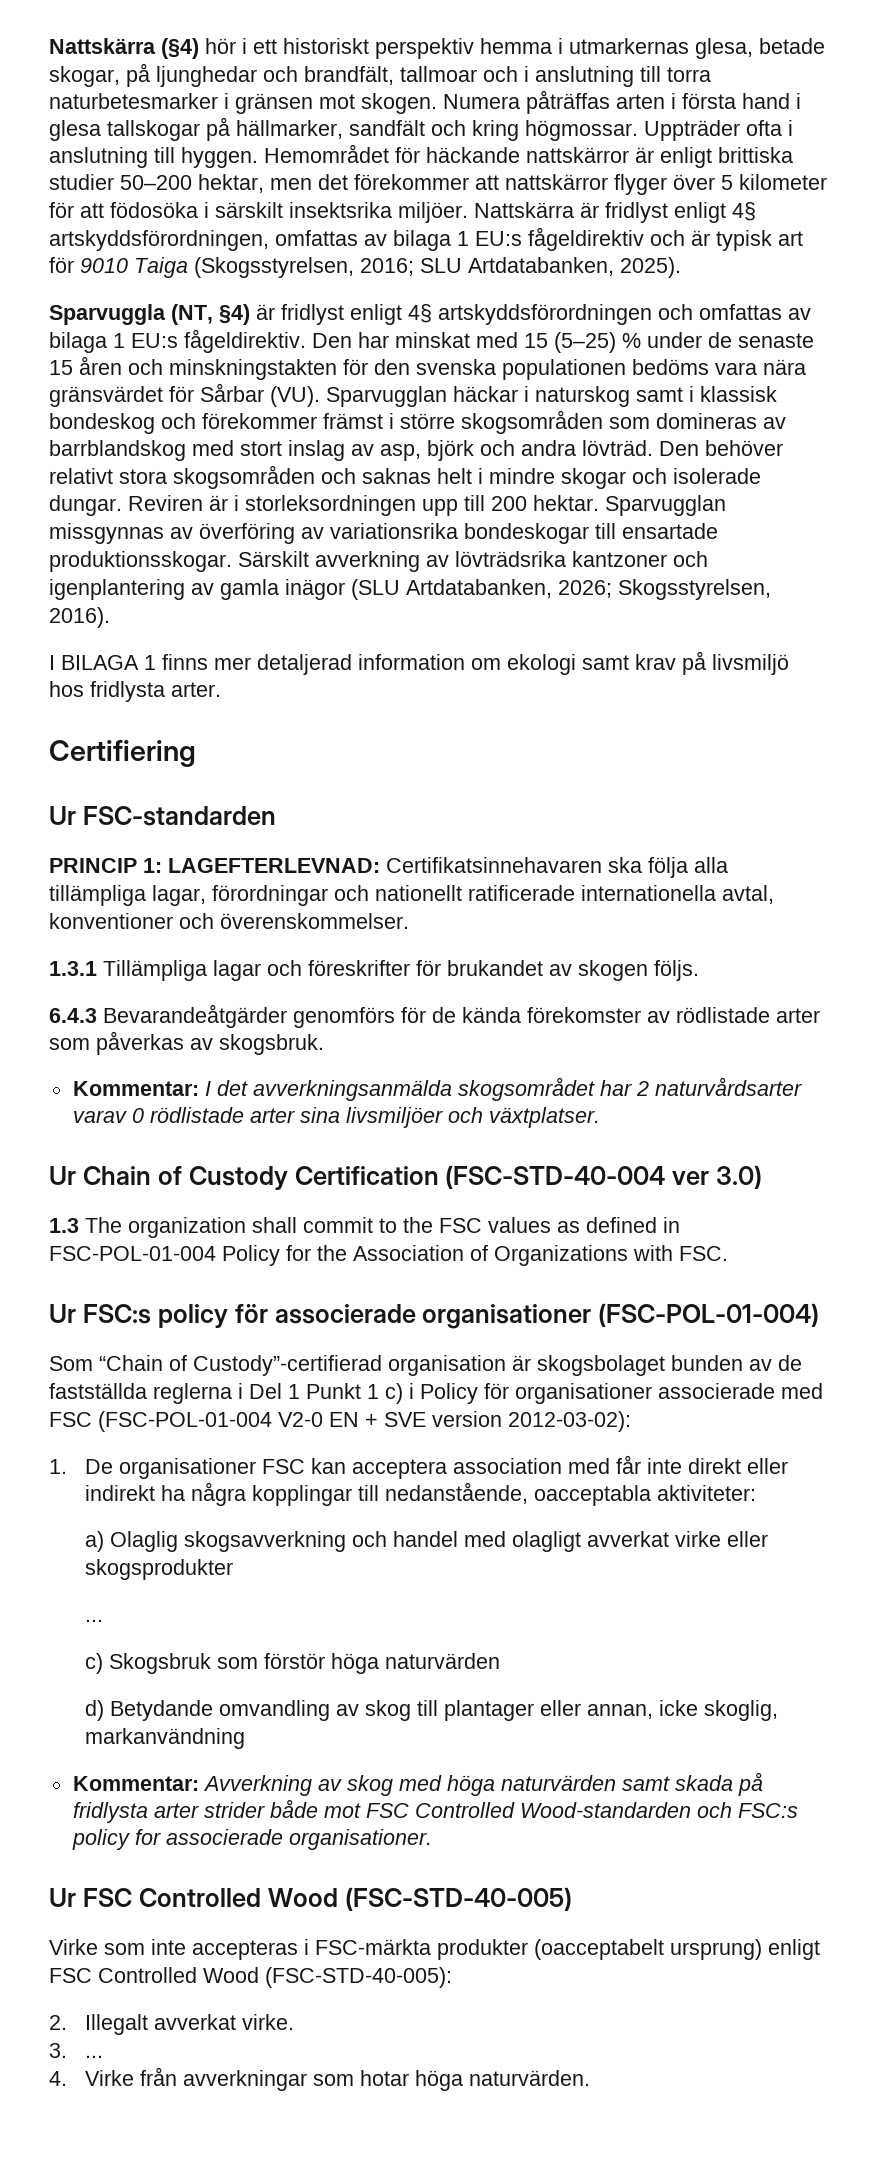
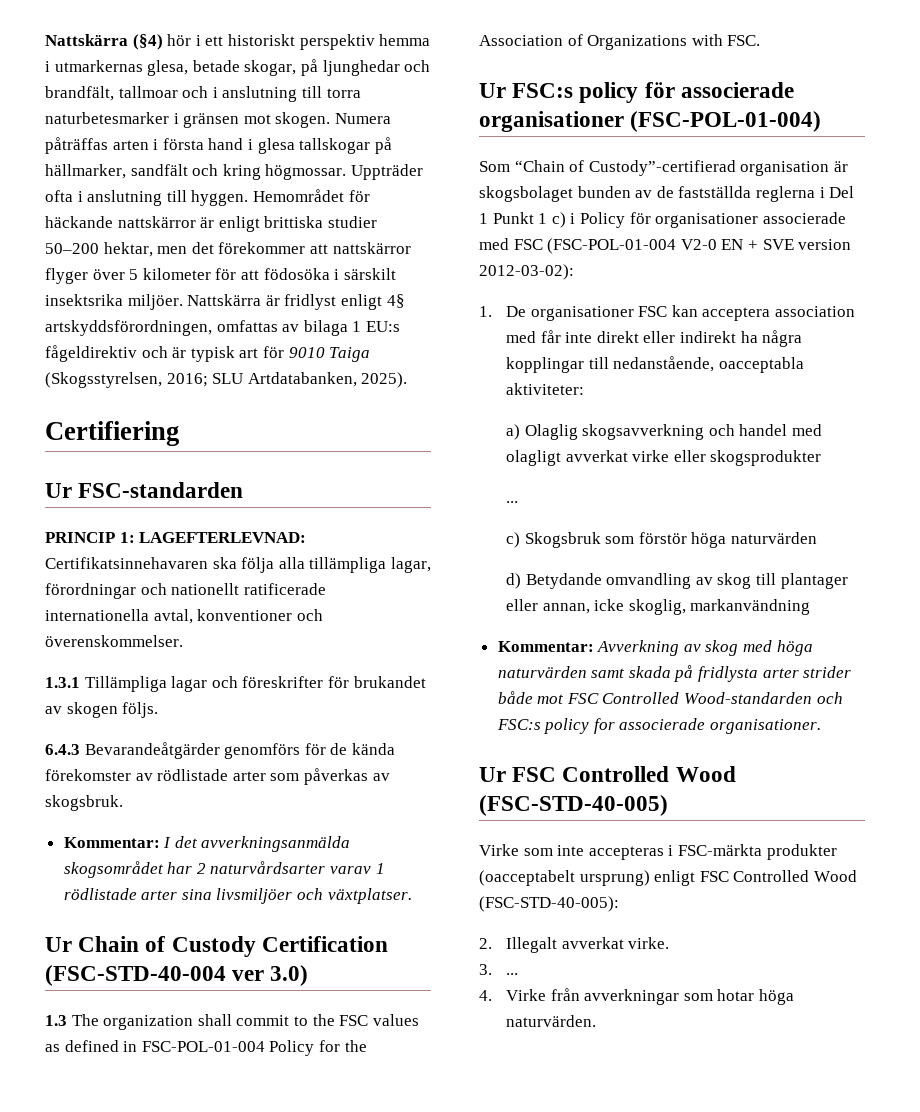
- Sparvuggla (NT, §4) är fridlyst enligt 4§ artskyddsförordningen och omfattas av bilaga 1 EU:s fågeldirektiv. Den har minskat med 15 (5–25) % under de senaste 15 åren och minskningstakten för den svenska populationen bedöms vara nära gränsvärdet för Sårbar (VU). Sparvugglan häckar i naturskog samt i klassisk bondeskog och förekommer främst i större skogsområden som domineras av barrblandskog med stort inslag av asp, björk och andra lövträd. Den behöver relativt stora skogsområden och saknas helt i mindre skogar och isolerade dungar. Reviren är i storleksordningen upp till 200 hektar. Sparvugglan missgynnas av överföring av variationsrika bondeskogar till ensartade produktionsskogar. Särskilt avverkning av lövträdsrika kantzoner och igenplantering av gamla inägor (SLU Artdatabanken, 2026; Skogsstyrelsen, 2016).
- I BILAGA 1 finns mer detaljerad information om ekologi samt krav på livsmiljö hos fridlysta arter.
- Kommentar: I det avverkningsanmälda skogsområdet har 2 naturvårdsarter varav 0 rödlistade arter sina livsmiljöer och växtplatser.
+ Kommentar: I det avverkningsanmälda skogsområdet har 2 naturvårdsarter varav 1 rödlistade arter sina livsmiljöer och växtplatser.

